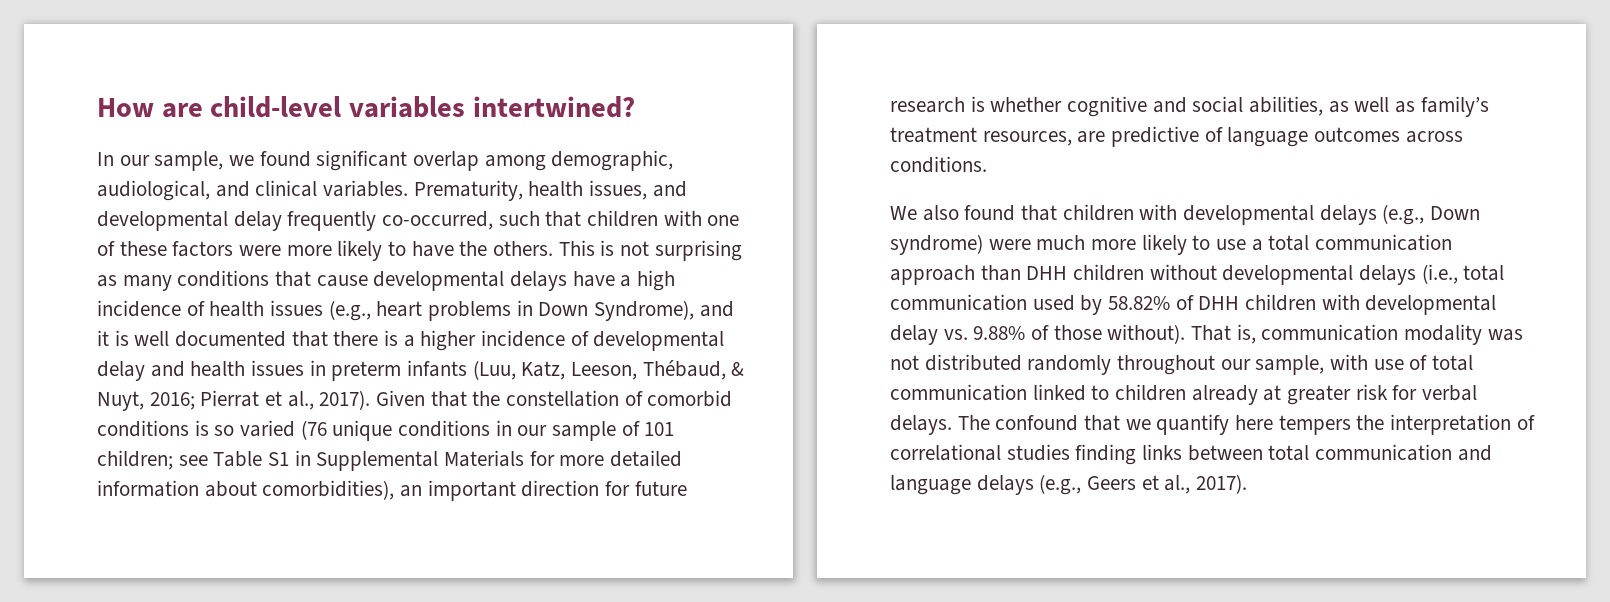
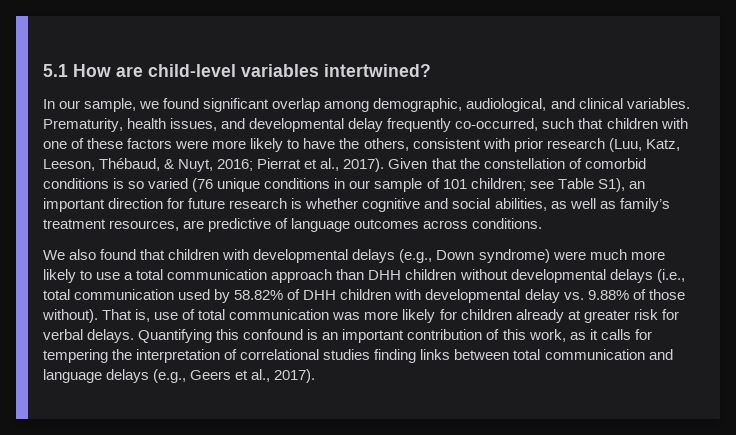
- How are child-level variables intertwined?
+ 5.1 How are child-level variables intertwined?
- Prematurity, health issues, and developmental delay frequently co-occurred, such that children with one of these factors were more likely to have the others. This is not surprising as many conditions that cause developmental delays have a high incidence of health issues (e.g., heart problems in Down Syndrome), and it is well documented that there is a higher incidence of developmental delay and health issues in preterm infants (Luu, Katz, Leeson, Thébaud, & Nuyt, 2016; Pierrat et al., 2017).
+ Prematurity, health issues, and developmental delay frequently co-occurred, such that children with one of these factors were more likely to have the others, consistent with prior research (Luu, Katz, Leeson, Thébaud, & Nuyt, 2016; Pierrat et al., 2017).
- Given that the constellation of comorbid conditions is so varied (76 unique conditions in our sample of 101 children; see Table S1 in Supplemental Materials for more detailed information about comorbidities), an important direction for future research is whether cognitive and social abilities, as well as family’s treatment resources, are predictive of language outcomes across conditions.
+ Given that the constellation of comorbid conditions is so varied (76 unique conditions in our sample of 101 children; see Table S1), an important direction for future research is whether cognitive and social abilities, as well as family’s treatment resources, are predictive of language outcomes across conditions.
- That is, communication modality was not distributed randomly throughout our sample, with use of total communication linked to children already at greater risk for verbal delays.
+ That is, use of total communication was more likely for children already at greater risk for verbal delays.
- The confound that we quantify here tempers the interpretation of correlational studies finding links between total communication and language delays (e.g., Geers et al., 2017).
+ Quantifying this confound is an important contribution of this work, as it calls for tempering the interpretation of correlational studies finding links between total communication and language delays (e.g., Geers et al., 2017).

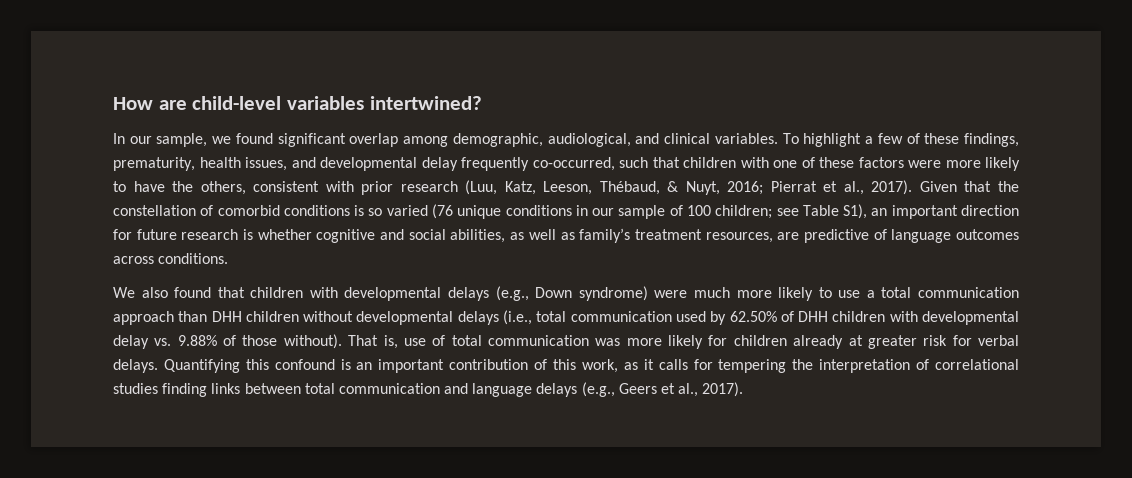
- 5.1 How are child-level variables intertwined?
+ How are child-level variables intertwined?
- Prematurity, health issues, and developmental delay frequently co-occurred, such that children with one of these factors were more likely to have the others, consistent with prior research (Luu, Katz, Leeson, Thébaud, & Nuyt, 2016; Pierrat et al., 2017).
+ To highlight a few of these findings, prematurity, health issues, and developmental delay frequently co-occurred, such that children with one of these factors were more likely to have the others, consistent with prior research (Luu, Katz, Leeson, Thébaud, & Nuyt, 2016; Pierrat et al., 2017).
- Given that the constellation of comorbid conditions is so varied (76 unique conditions in our sample of 101 children; see Table S1), an important direction for future research is whether cognitive and social abilities, as well as family’s treatment resources, are predictive of language outcomes across conditions.
+ Given that the constellation of comorbid conditions is so varied (76 unique conditions in our sample of 100 children; see Table S1), an important direction for future research is whether cognitive and social abilities, as well as family’s treatment resources, are predictive of language outcomes across conditions.
- We also found that children with developmental delays (e.g., Down syndrome) were much more likely to use a total communication approach than DHH children without developmental delays (i.e., total communication used by 58.82% of DHH children with developmental delay vs. 9.88% of those without).
+ We also found that children with developmental delays (e.g., Down syndrome) were much more likely to use a total communication approach than DHH children without developmental delays (i.e., total communication used by 62.50% of DHH children with developmental delay vs. 9.88% of those without).

